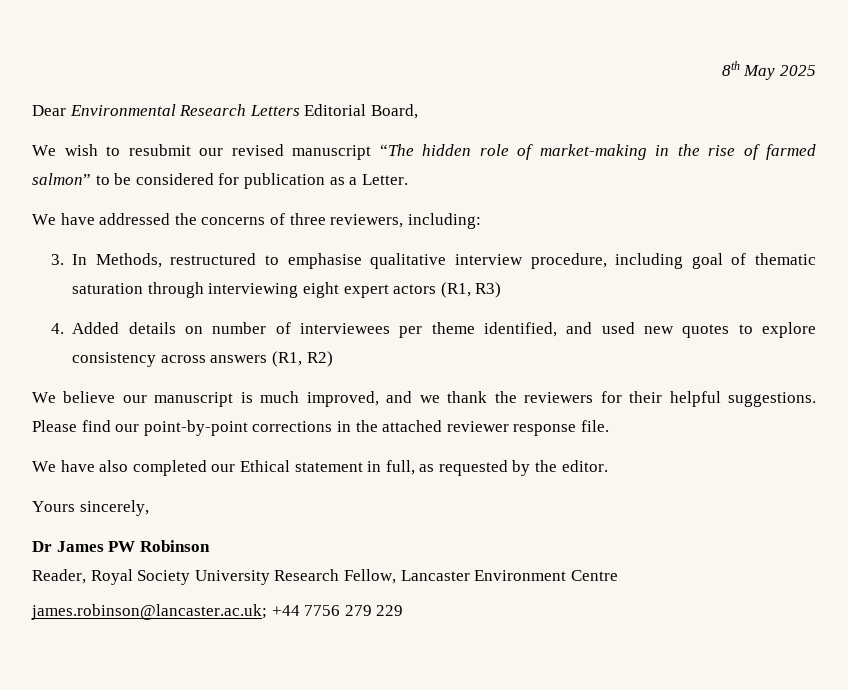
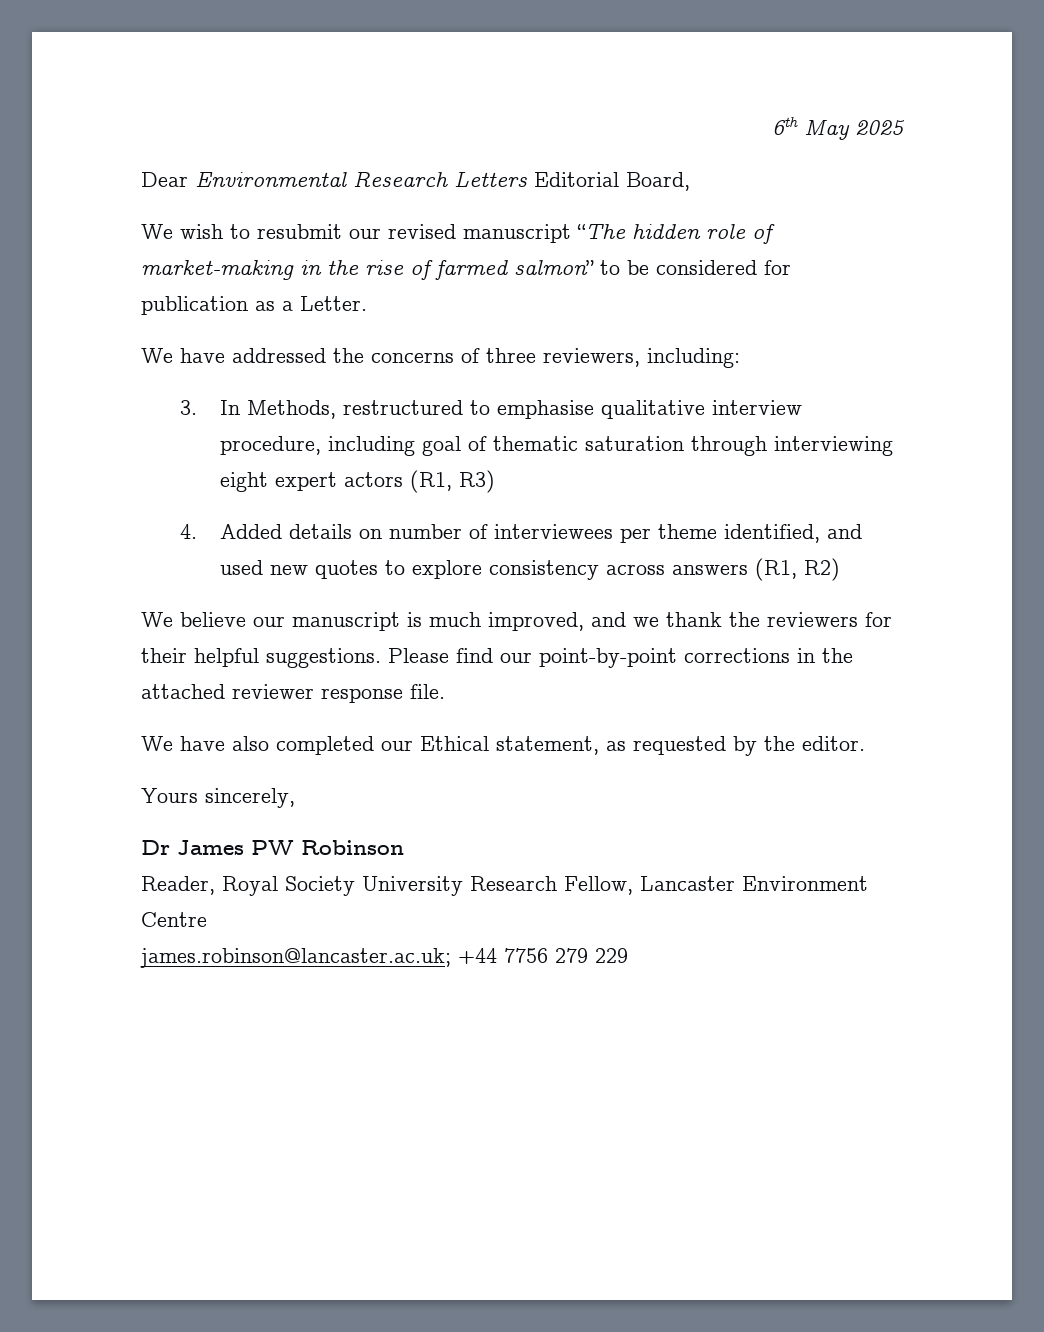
- 8th May 2025
+ 6th May 2025
- We have also completed our Ethical statement in full, as requested by the editor.
+ We have also completed our Ethical statement, as requested by the editor.

